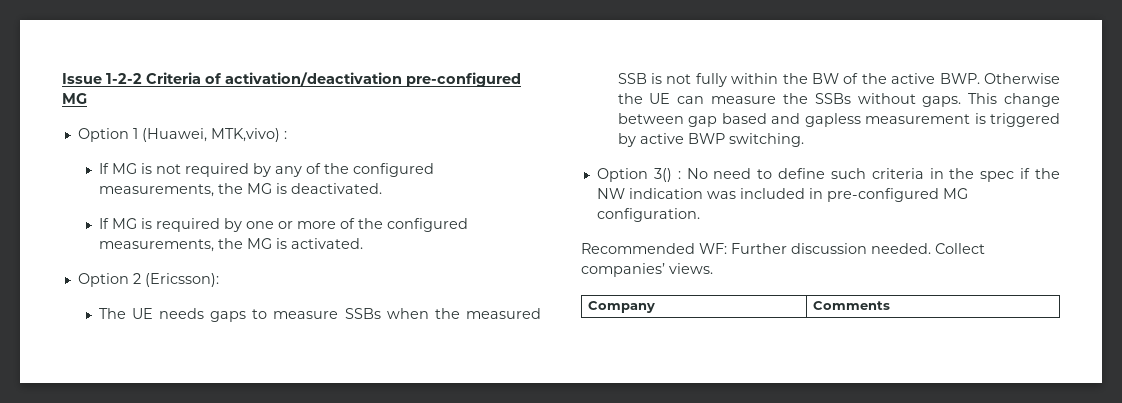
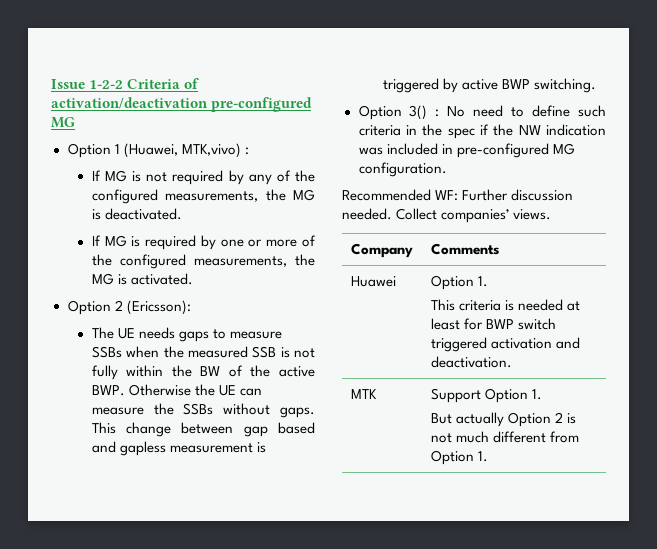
+ Huawei | Option 1.
+ This criteria is needed at least for BWP switch triggered activation and deactivation.
+ MTK | Support Option 1.
+ But actually Option 2 is not much different from Option 1.

